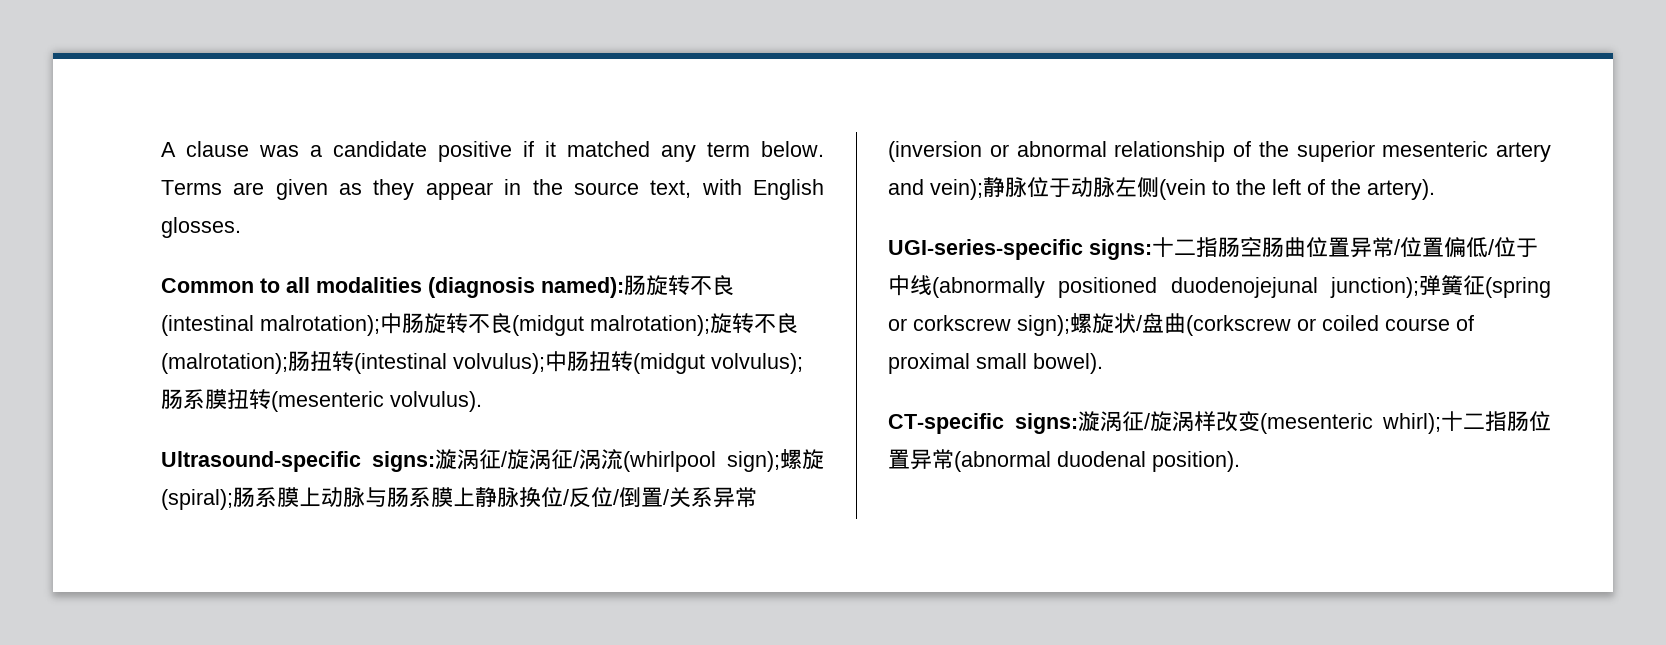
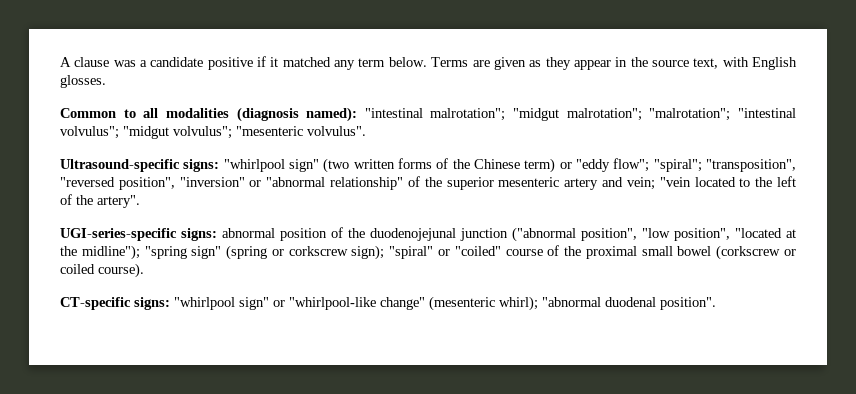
- Common to all modalities (diagnosis named):肠旋转不良(intestinal malrotation);中肠旋转不良(midgut malrotation);旋转不良(malrotation);肠扭转(intestinal volvulus);中肠扭转(midgut volvulus);肠系膜扭转(mesenteric volvulus).
- Ultrasound-specific signs:漩涡征/旋涡征/涡流(whirlpool sign);螺旋(spiral);肠系膜上动脉与肠系膜上静脉换位/反位/倒置/关系异常(inversion or abnormal relationship of the superior mesenteric artery and vein);静脉位于动脉左侧(vein to the left of the artery).
+ Common to all modalities (diagnosis named): "intestinal malrotation"; "midgut malrotation"; "malrotation"; "intestinal volvulus"; "midgut volvulus"; "mesenteric volvulus".
+ Ultrasound-specific signs: "whirlpool sign" (two written forms of the Chinese term) or "eddy flow"; "spiral"; "transposition", "reversed position", "inversion" or "abnormal relationship" of the superior mesenteric artery and vein; "vein located to the left of the artery".
- UGI-series-specific signs:十二指肠空肠曲位置异常/位置偏低/位于中线(abnormally positioned duodenojejunal junction);弹簧征(spring or corkscrew sign);螺旋状/盘曲(corkscrew or coiled course of proximal small bowel).
- CT-specific signs:漩涡征/旋涡样改变(mesenteric whirl);十二指肠位置异常(abnormal duodenal position).
+ UGI-series-specific signs: abnormal position of the duodenojejunal junction ("abnormal position", "low position", "located at the midline"); "spring sign" (spring or corkscrew sign); "spiral" or "coiled" course of the proximal small bowel (corkscrew or coiled course).
+ CT-specific signs: "whirlpool sign" or "whirlpool-like change" (mesenteric whirl); "abnormal duodenal position".

